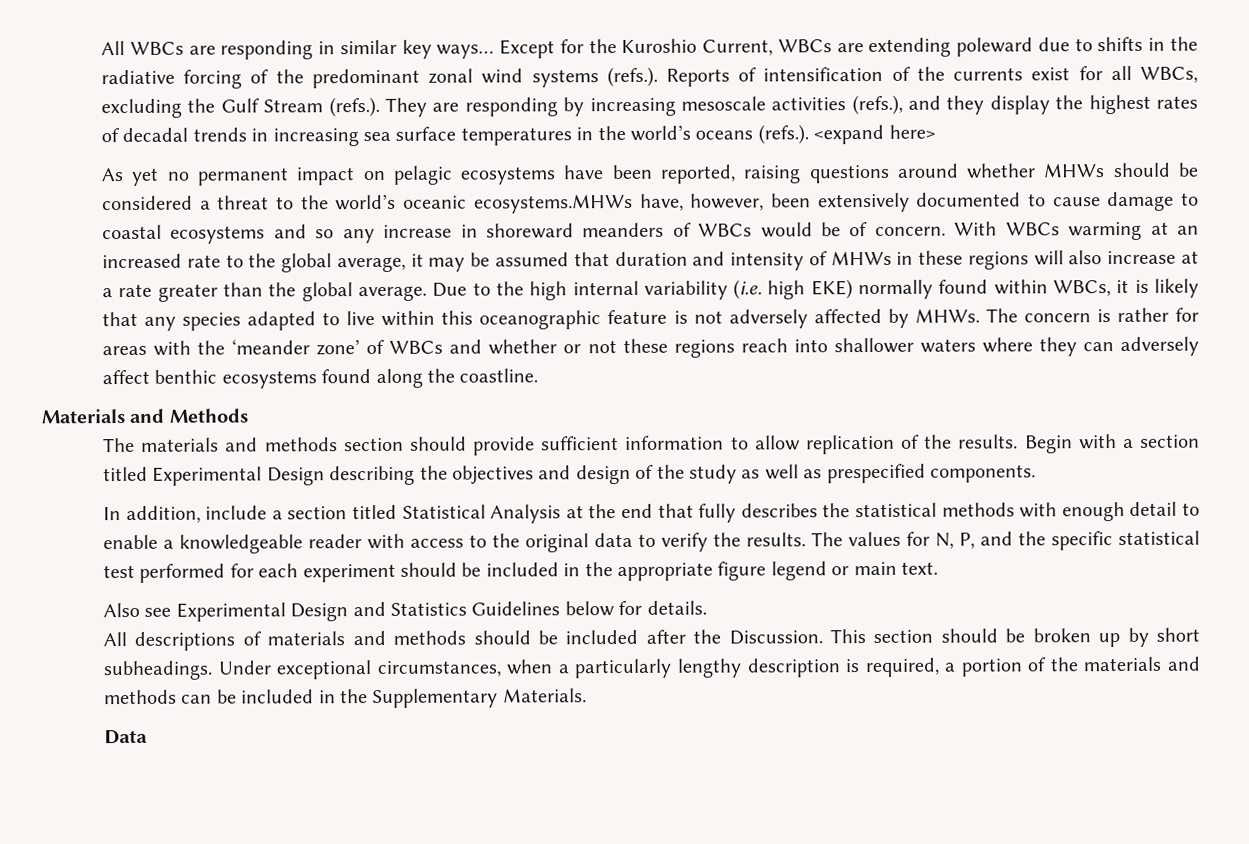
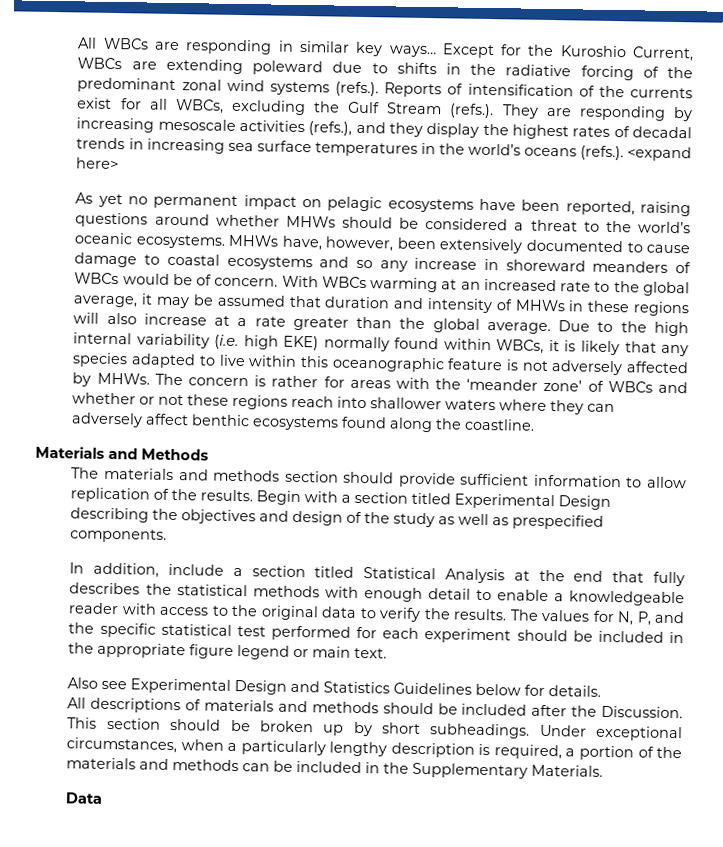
- As yet no permanent impact on pelagic ecosystems have been reported, raising questions around whether MHWs should be considered a threat to the world’s oceanic ecosystems.MHWs have, however, been extensively documented to cause damage to coastal ecosystems and so any increase in shoreward meanders of WBCs would be of concern.
+ As yet no permanent impact on pelagic ecosystems have been reported, raising questions around whether MHWs should be considered a threat to the world’s oceanic ecosystems. MHWs have, however, been extensively documented to cause damage to coastal ecosystems and so any increase in shoreward meanders of WBCs would be of concern.

